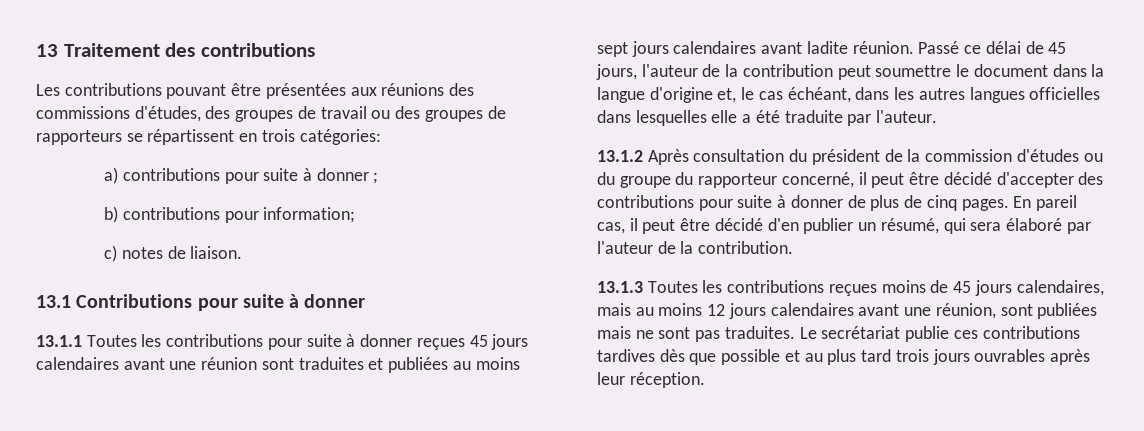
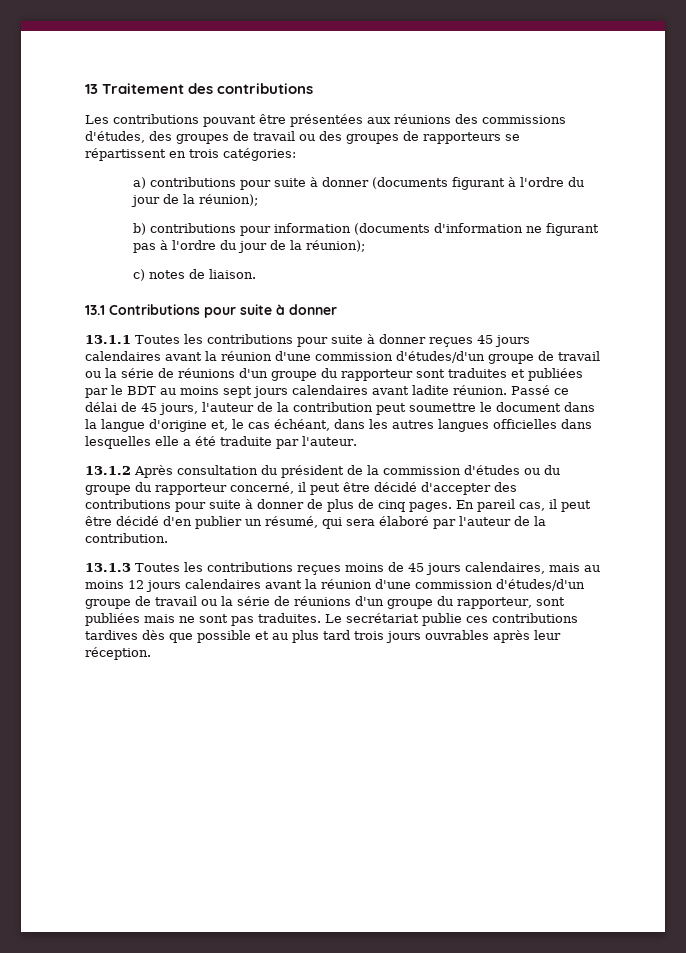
- a) contributions pour suite à donner ;
- b) contributions pour information;
+ a) contributions pour suite à donner (documents figurant à l'ordre du jour de la réunion);
+ b) contributions pour information (documents d'information ne figurant pas à l'ordre du jour de la réunion);
- 13.1.1 Toutes les contributions pour suite à donner reçues 45 jours calendaires avant une réunion sont traduites et publiées au moins sept jours calendaires avant ladite réunion.
+ 13.1.1 Toutes les contributions pour suite à donner reçues 45 jours calendaires avant la réunion d'une commission d'études/d'un groupe de travail ou la série de réunions d'un groupe du rapporteur sont traduites et publiées par le BDT au moins sept jours calendaires avant ladite réunion.
- 13.1.3 Toutes les contributions reçues moins de 45 jours calendaires, mais au moins 12 jours calendaires avant une réunion, sont publiées mais ne sont pas traduites.
+ 13.1.3 Toutes les contributions reçues moins de 45 jours calendaires, mais au moins 12 jours calendaires avant la réunion d'une commission d'études/d'un groupe de travail ou la série de réunions d'un groupe du rapporteur, sont publiées mais ne sont pas traduites.

